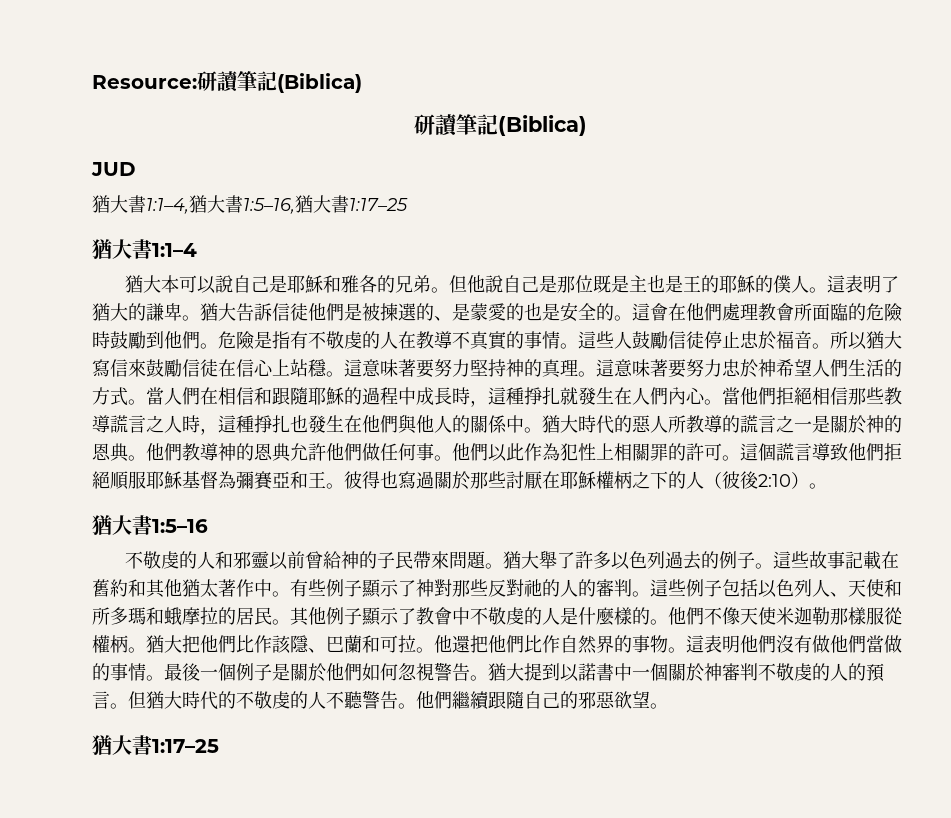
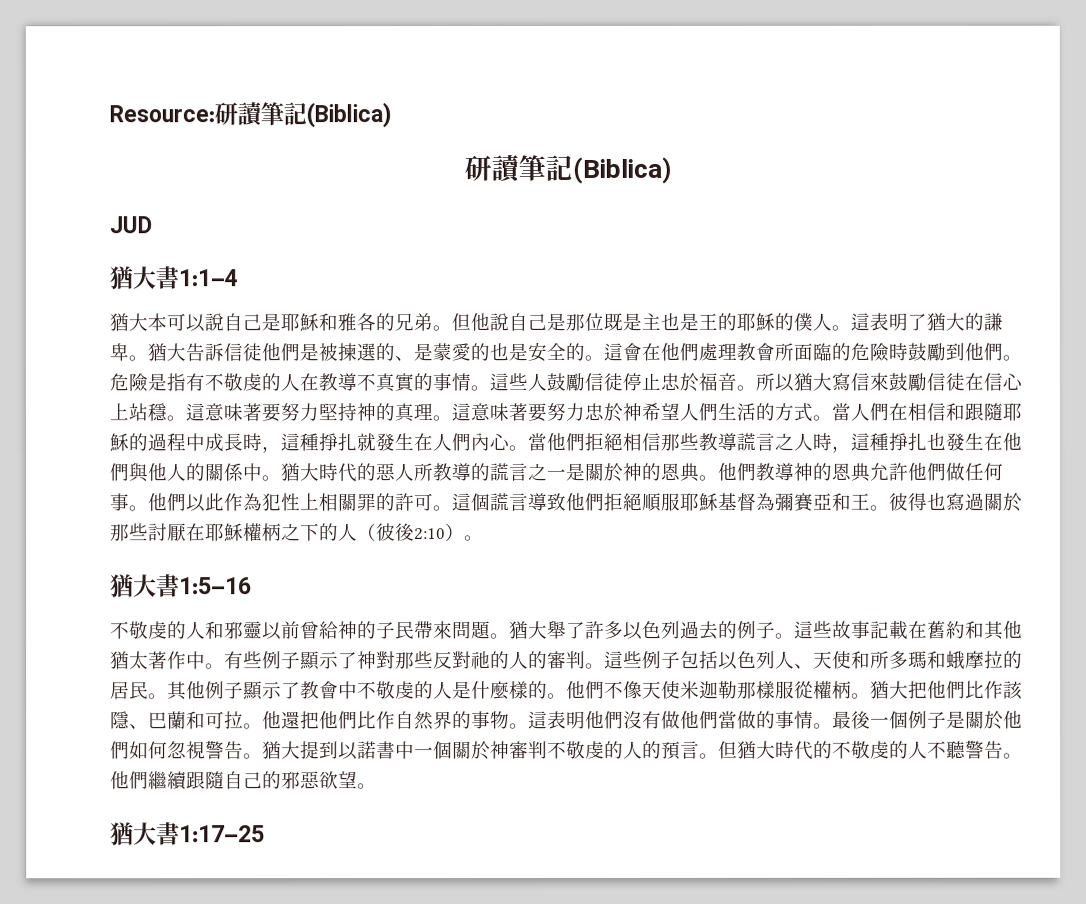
- 猶大書1:1–4,猶大書1:5–16,猶大書1:17–25

